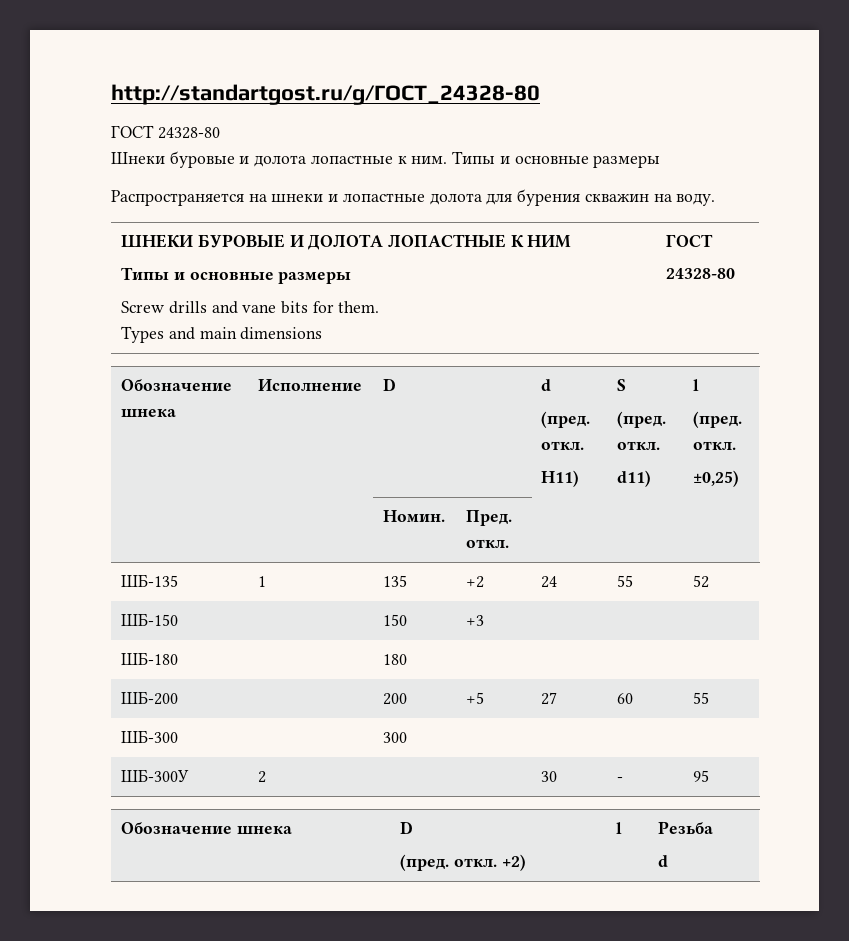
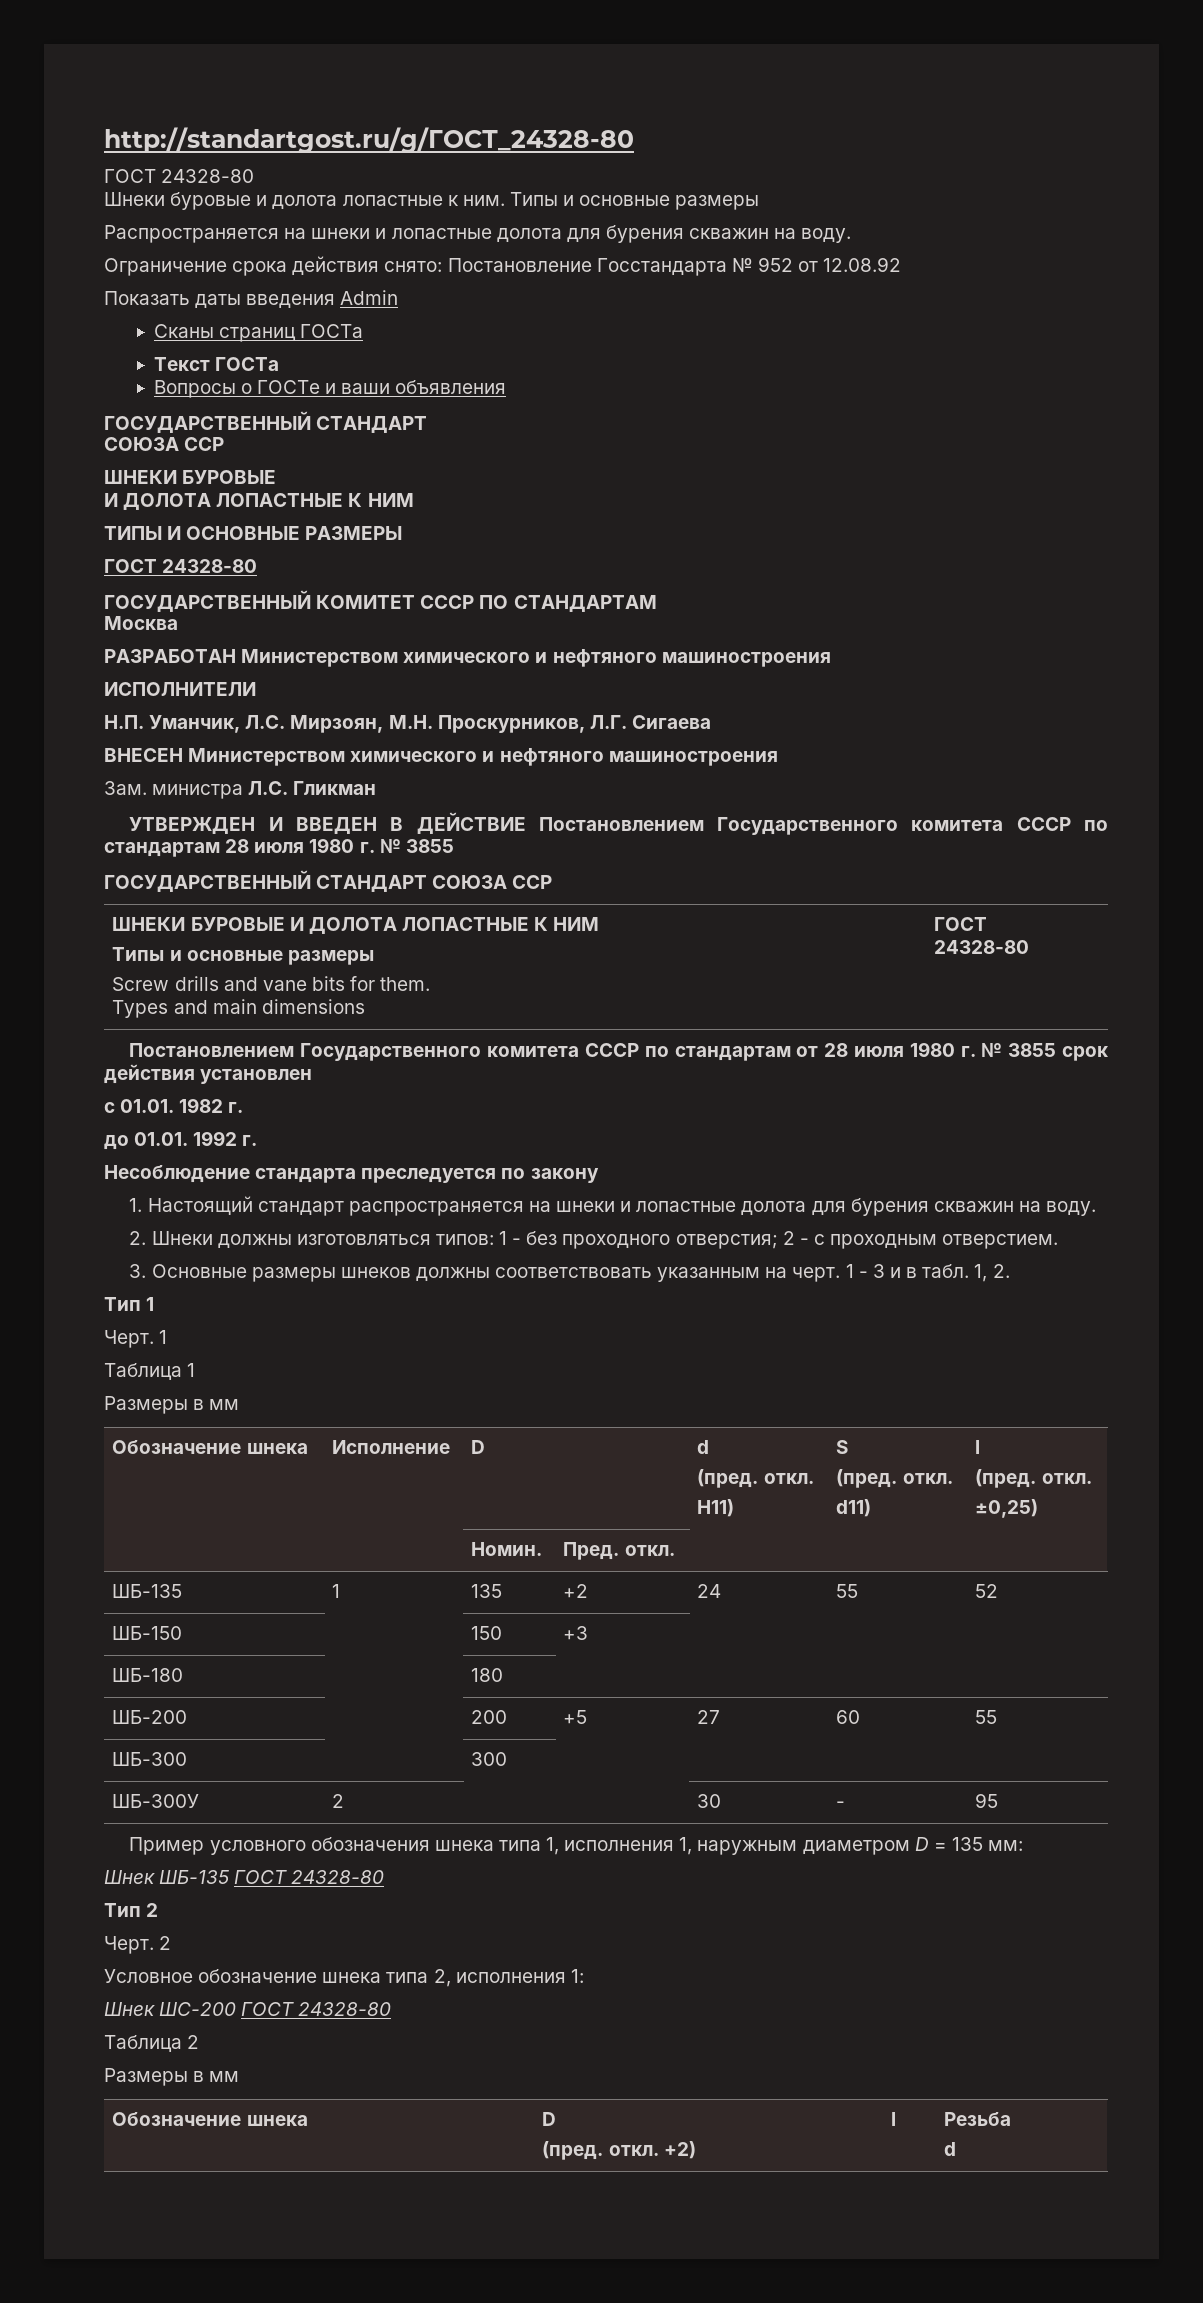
+ Ограничение срока действия снято: Постановление Госстандарта № 952 от 12.08.92
+ Показать даты введения Admin
+ Сканы страниц ГОСТа
+ Текст ГОСТа
+ Вопросы о ГОСТе и ваши объявления
+ ГОСУДАРСТВЕННЫЙ СТАНДАРТ
+ СОЮЗА ССР
+ ШНЕКИ БУРОВЫЕ
+ И ДОЛОТА ЛОПАСТНЫЕ К НИМ
+ ТИПЫ И ОСНОВНЫЕ РАЗМЕРЫ
+ ГОСТ 24328-80
+ ГОСУДАРСТВЕННЫЙ КОМИТЕТ СССР ПО СТАНДАРТАМ
+ Москва
+ РАЗРАБОТАН Министерством химического и нефтяного машиностроения
+ ИСПОЛНИТЕЛИ
+ Н.П. Уманчик, Л.С. Мирзоян, М.Н. Проскурников, Л.Г. Сигаева
+ ВНЕСЕН Министерством химического и нефтяного машиностроения
+ Зам. министра Л.С. Гликман
+ УТВЕРЖДЕН И ВВЕДЕН В ДЕЙСТВИЕ Постановлением Государственного комитета СССР по стандартам 28 июля 1980 г. № 3855
+ ГОСУДАРСТВЕННЫЙ СТАНДАРТ СОЮЗА ССР
+ Постановлением Государственного комитета СССР по стандартам от 28 июля 1980 г. № 3855 срок действия установлен
+ с 01.01. 1982 г.
+ до 01.01. 1992 г.
+ Несоблюдение стандарта преследуется по закону
+ 1. Настоящий стандарт распространяется на шнеки и лопастные долота для бурения скважин на воду.
+ 2. Шнеки должны изготовляться типов: 1 - без проходного отверстия; 2 - с проходным отверстием.
+ 3. Основные размеры шнеков должны соответствовать указанным на черт. 1 - 3 и в табл. 1, 2.
+ Тип 1
+ Черт. 1
+ Таблица 1
+ Размеры в мм
+ Пример условного обозначения шнека типа 1, исполнения 1, наружным диаметром D = 135 мм:
+ Шнек ШБ-135 ГОСТ 24328-80
+ Тип 2
+ Черт. 2
+ Условное обозначение шнека типа 2, исполнения 1:
+ Шнек ШС-200 ГОСТ 24328-80
+ Таблица 2
+ Размеры в мм

